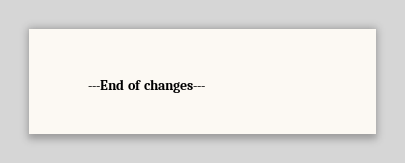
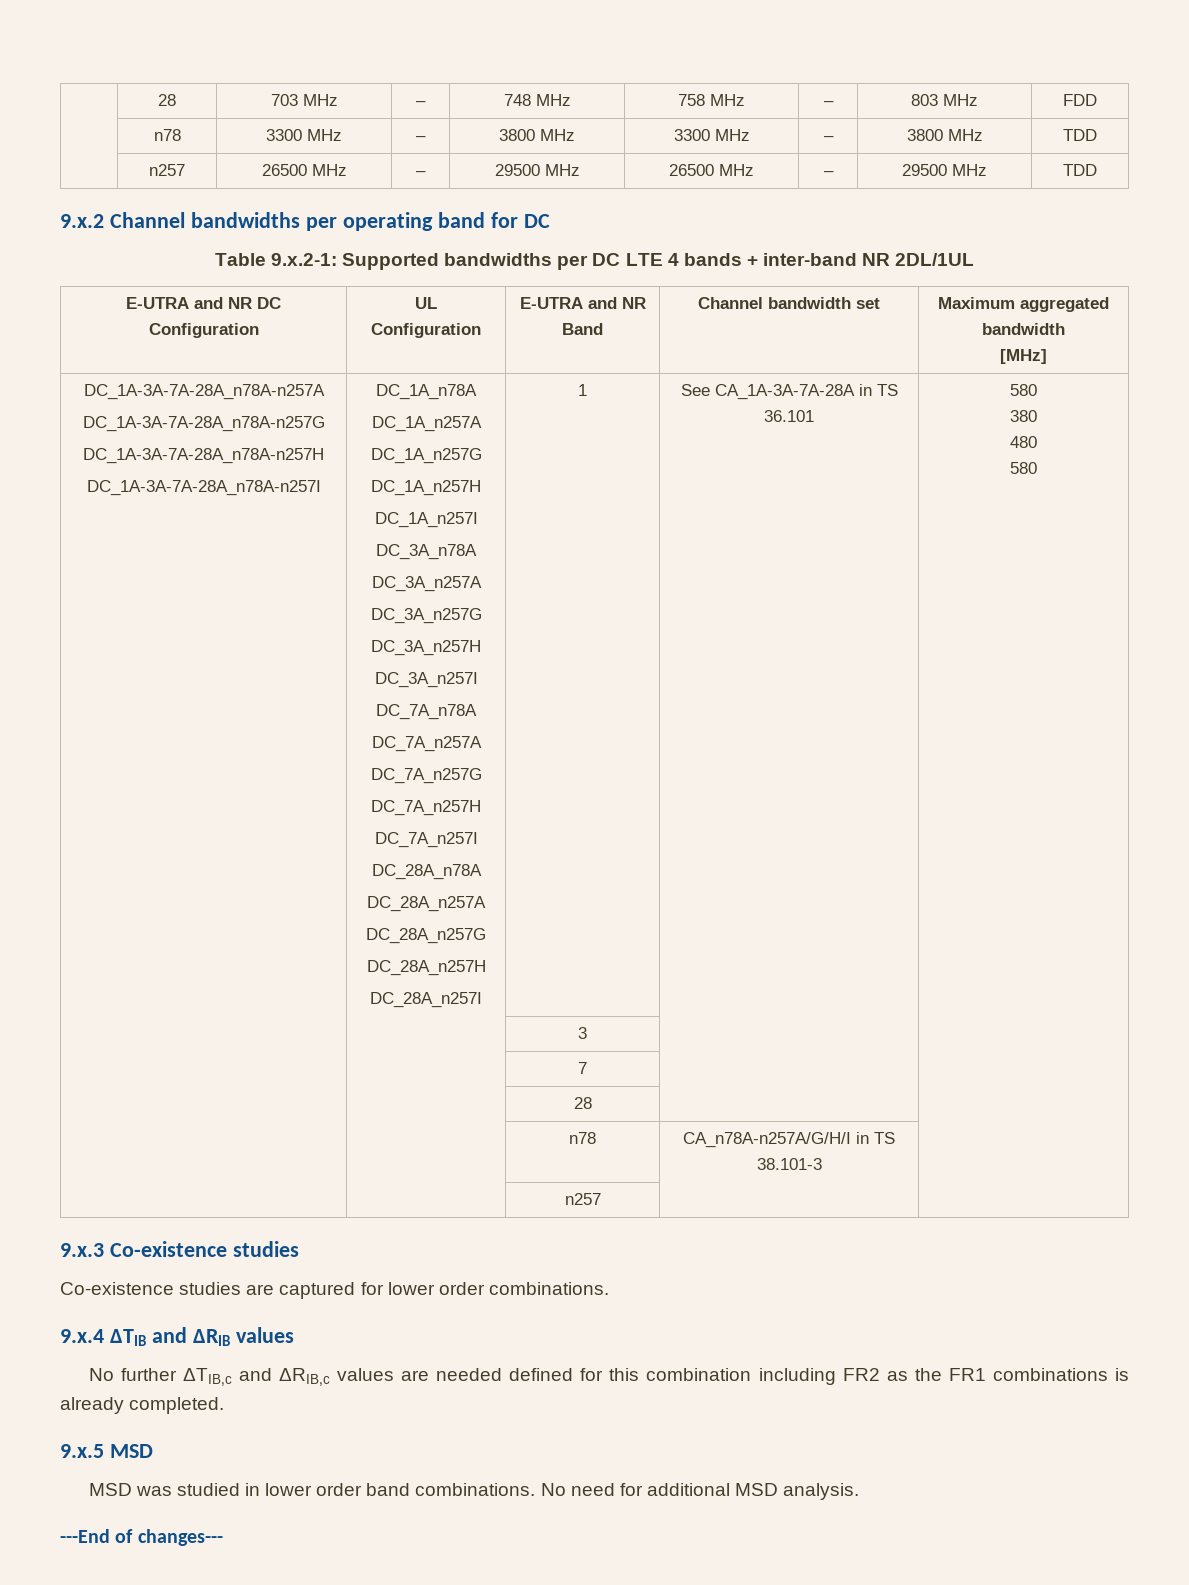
+ | 28 | 703 MHz | – | 748 MHz | 758 MHz | – | 803 MHz | FDD
+ | n78 | 3300 MHz | – | 3800 MHz | 3300 MHz | – | 3800 MHz | TDD
+ | n257 | 26500 MHz | – | 29500 MHz | 26500 MHz | – | 29500 MHz | TDD
+ 9.x.2 Channel bandwidths per operating band for DC
+ Table 9.x.2-1: Supported bandwidths per DC LTE 4 bands + inter-band NR 2DL/1UL
+ E-UTRA and NR DC Configuration | UL Configuration | E-UTRA and NR Band | Channel bandwidth set | Maximum aggregated bandwidth
+ [MHz]
+ DC_1A-3A-7A-28A_n78A-n257A
+ DC_1A-3A-7A-28A_n78A-n257G
+ DC_1A-3A-7A-28A_n78A-n257H
+ DC_1A-3A-7A-28A_n78A-n257I | DC_1A_n78A
+ DC_1A_n257A
+ DC_1A_n257G
+ DC_1A_n257H
+ DC_1A_n257I
+ DC_3A_n78A
+ DC_3A_n257A
+ DC_3A_n257G
+ DC_3A_n257H
+ DC_3A_n257I
+ DC_7A_n78A
+ DC_7A_n257A
+ DC_7A_n257G
+ DC_7A_n257H
+ DC_7A_n257I
+ DC_28A_n78A
+ DC_28A_n257A
+ DC_28A_n257G
+ DC_28A_n257H
+ DC_28A_n257I | 1 | See CA_1A-3A-7A-28A in TS 36.101 | 580
+ 380
+ 480
+ 580
+ | | 3 | |
+ | | 7 | |
+ | | 28 | |
+ | | n78 | CA_n78A-n257A/G/H/I in TS 38.101-3 |
+ | | n257 | |
+ 9.x.3 Co-existence studies
+ Co-existence studies are captured for lower order combinations.
+ 9.x.4 ∆TIB and ∆RIB values
+ No further ΔTIB,c and ΔRIB,c values are needed defined for this combination including FR2 as the FR1 combinations is already completed.
+ 9.x.5 MSD
+ MSD was studied in lower order band combinations. No need for additional MSD analysis.

